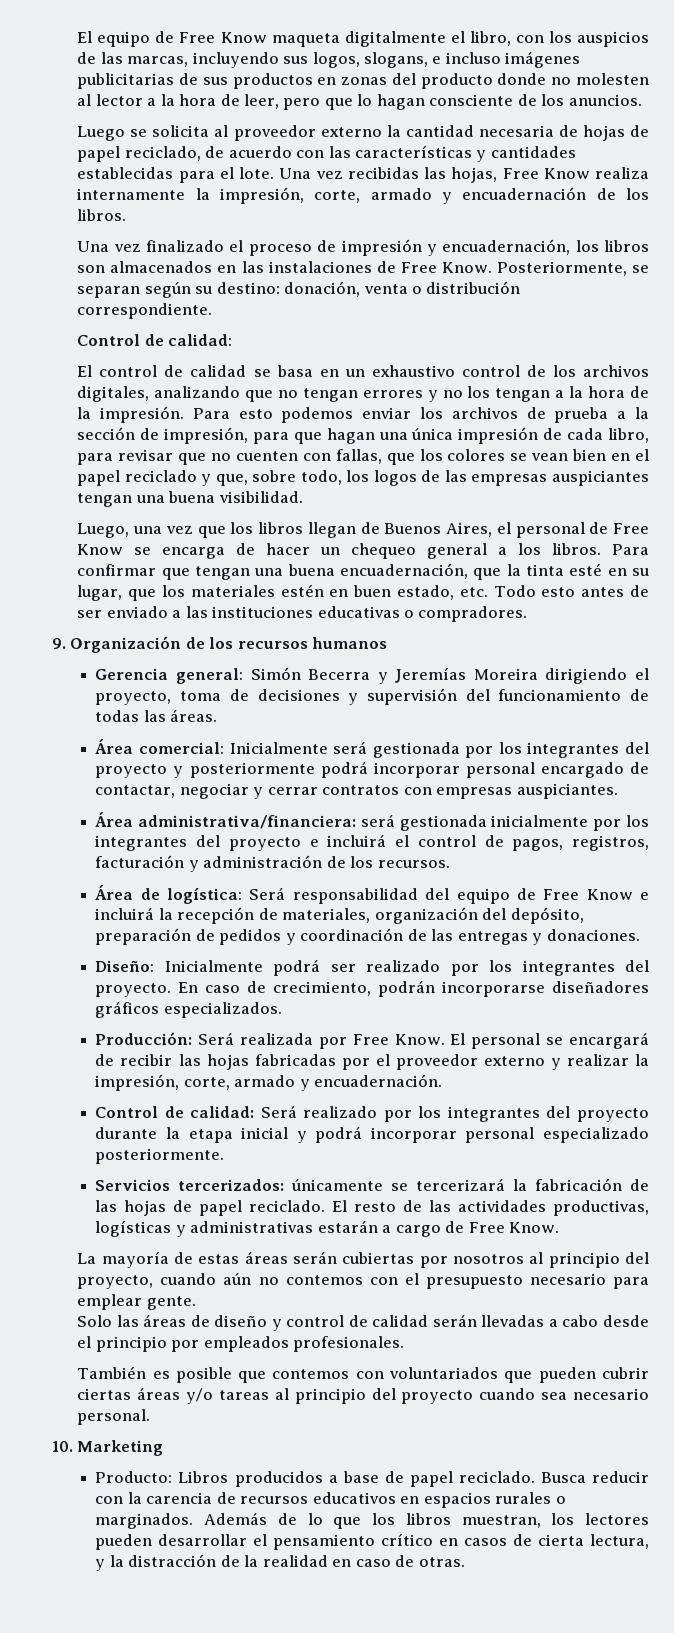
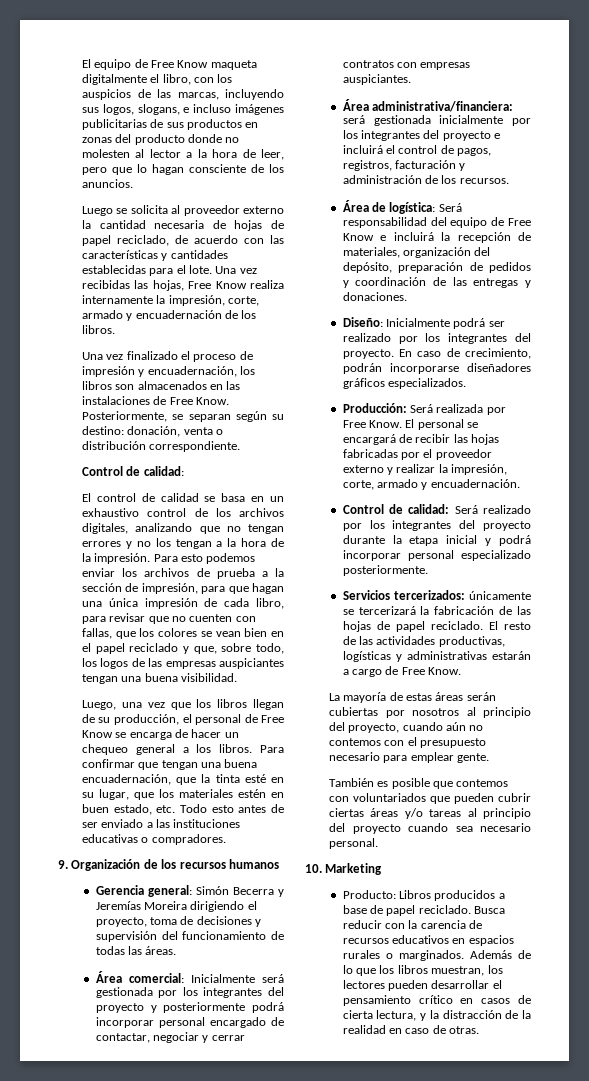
- Luego, una vez que los libros llegan de Buenos Aires, el personal de Free Know se encarga de hacer un chequeo general a los libros.
+ Luego, una vez que los libros llegan de su producción, el personal de Free Know se encarga de hacer un chequeo general a los libros.
- Solo las áreas de diseño y control de calidad serán llevadas a cabo desde el principio por empleados profesionales.

